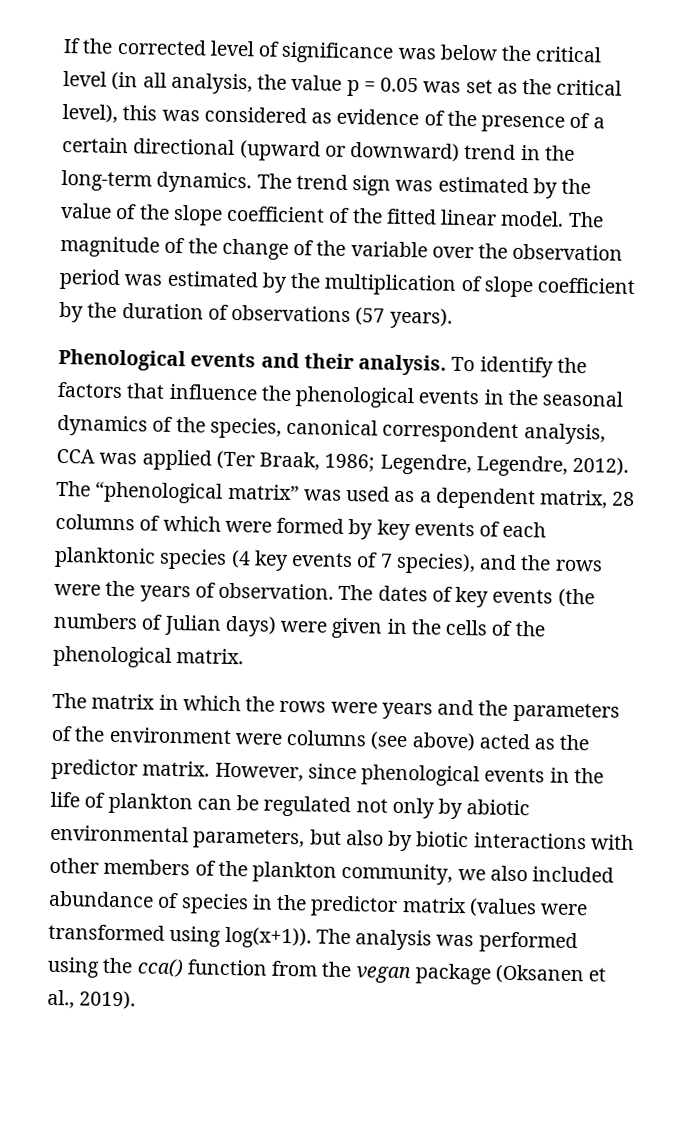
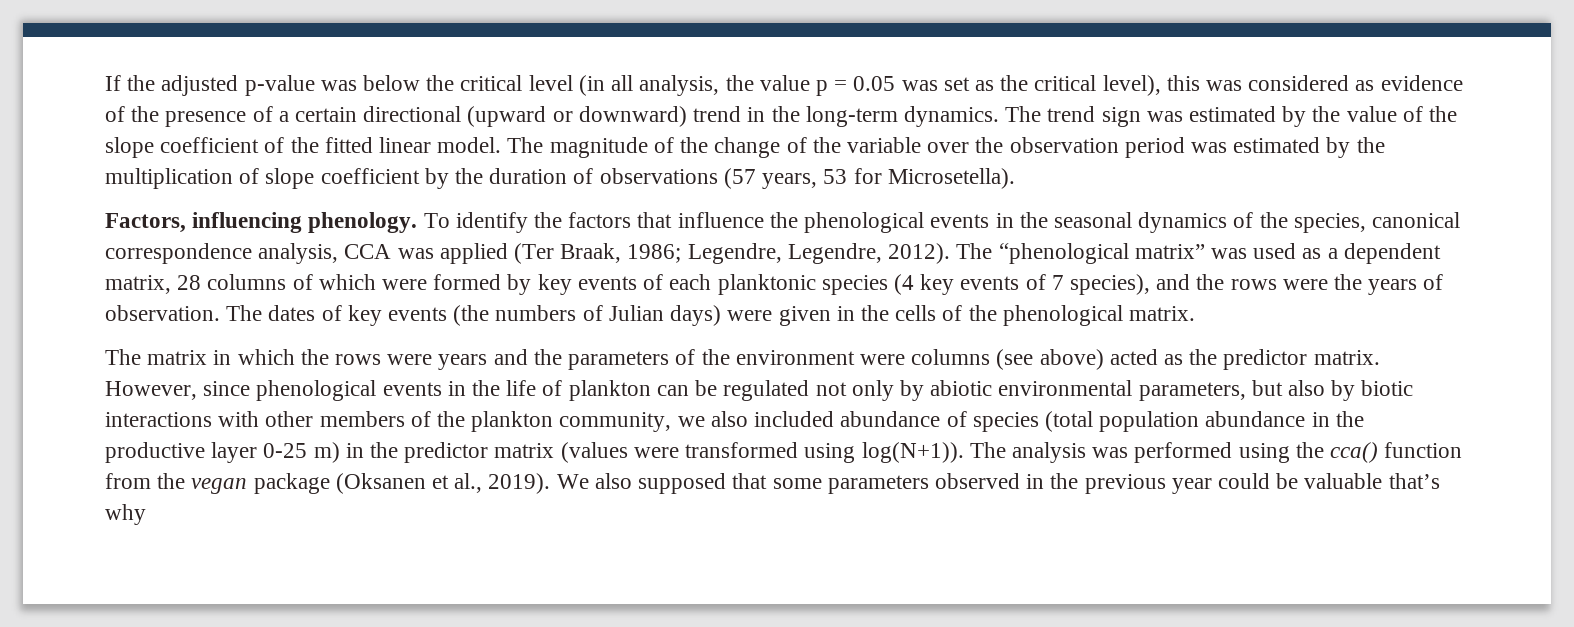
- If the corrected level of significance was below the critical level (in all analysis, the value p = 0.05 was set as the critical level), this was considered as evidence of the presence of a certain directional (upward or downward) trend in the long-term dynamics.
+ If the adjusted p-value was below the critical level (in all analysis, the value p = 0.05 was set as the critical level), this was considered as evidence of the presence of a certain directional (upward or downward) trend in the long-term dynamics.
- The magnitude of the change of the variable over the observation period was estimated by the multiplication of slope coefficient by the duration of observations (57 years).
- Phenological events and their analysis.
+ The magnitude of the change of the variable over the observation period was estimated by the multiplication of slope coefficient by the duration of observations (57 years, 53 for Microsetella).
+ Factors, influencing phenology.
- To identify the factors that influence the phenological events in the seasonal dynamics of the species, canonical correspondent analysis, CCA was applied (Ter Braak, 1986; Legendre, Legendre, 2012).
+ To identify the factors that influence the phenological events in the seasonal dynamics of the species, canonical correspondence analysis, CCA was applied (Ter Braak, 1986; Legendre, Legendre, 2012).
- However, since phenological events in the life of plankton can be regulated not only by abiotic environmental parameters, but also by biotic interactions with other members of the plankton community, we also included abundance of species in the predictor matrix (values were transformed using log(x+1)).
+ However, since phenological events in the life of plankton can be regulated not only by abiotic environmental parameters, but also by biotic interactions with other members of the plankton community, we also included abundance of species (total population abundance in the productive layer 0-25 m) in the predictor matrix (values were transformed using log(N+1)).
+ We also supposed that some parameters observed in the previous year could be valuable that’s why

